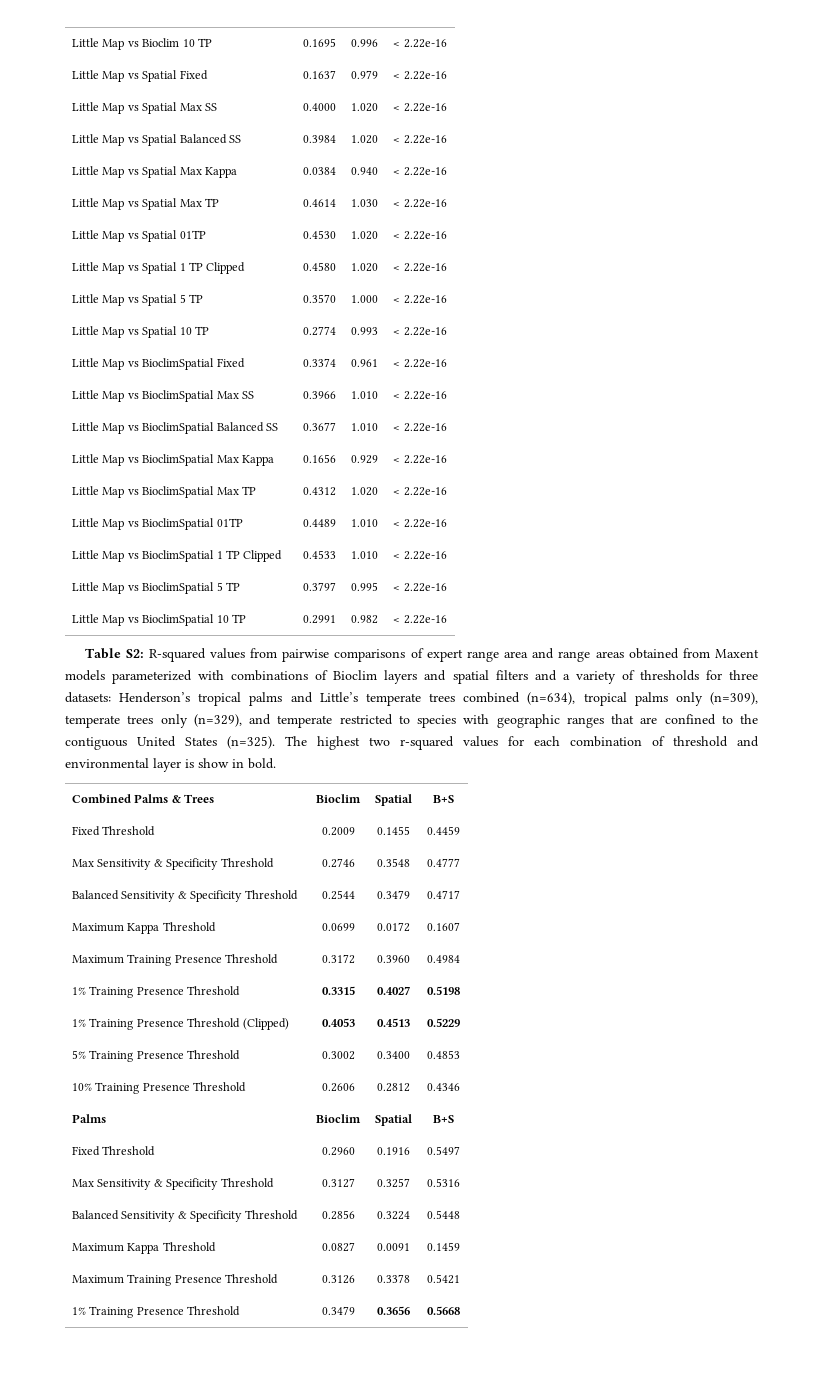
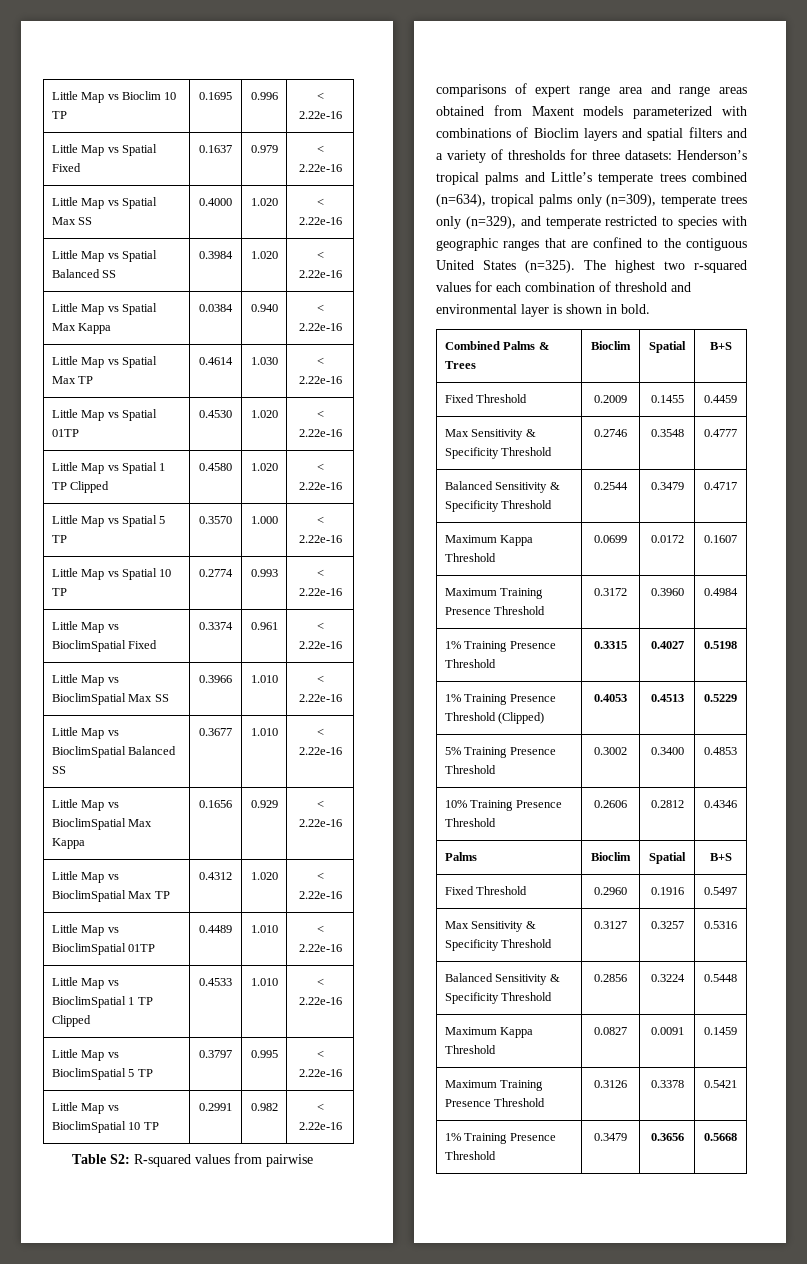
- The highest two r-squared values for each combination of threshold and environmental layer is show in bold.
+ The highest two r-squared values for each combination of threshold and environmental layer is shown in bold.

